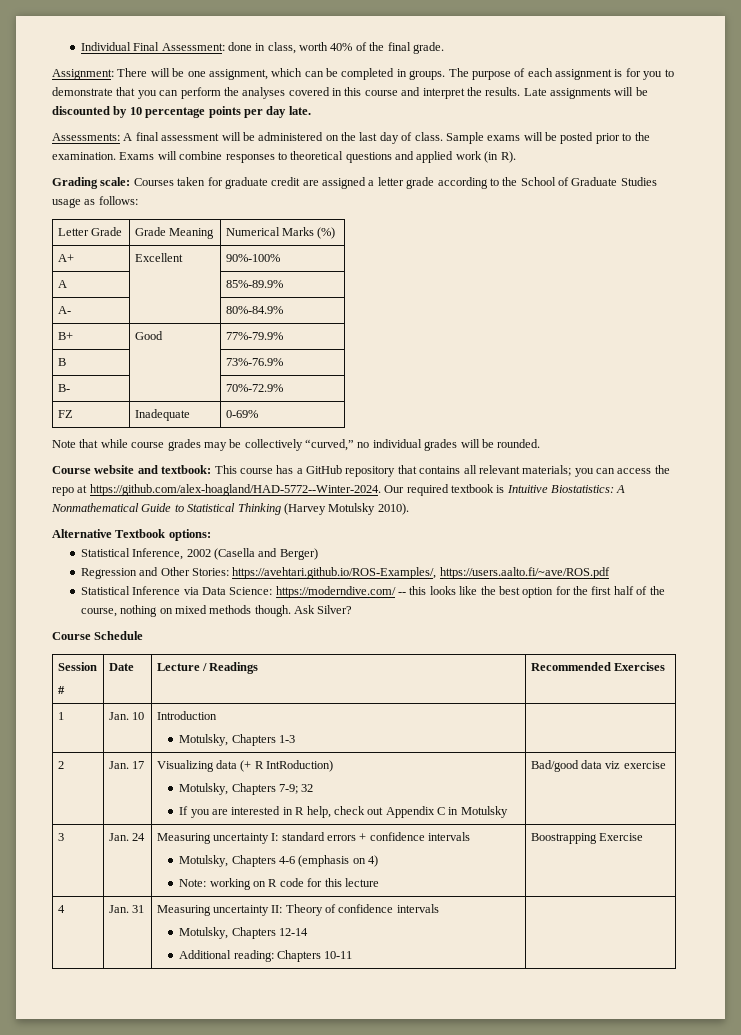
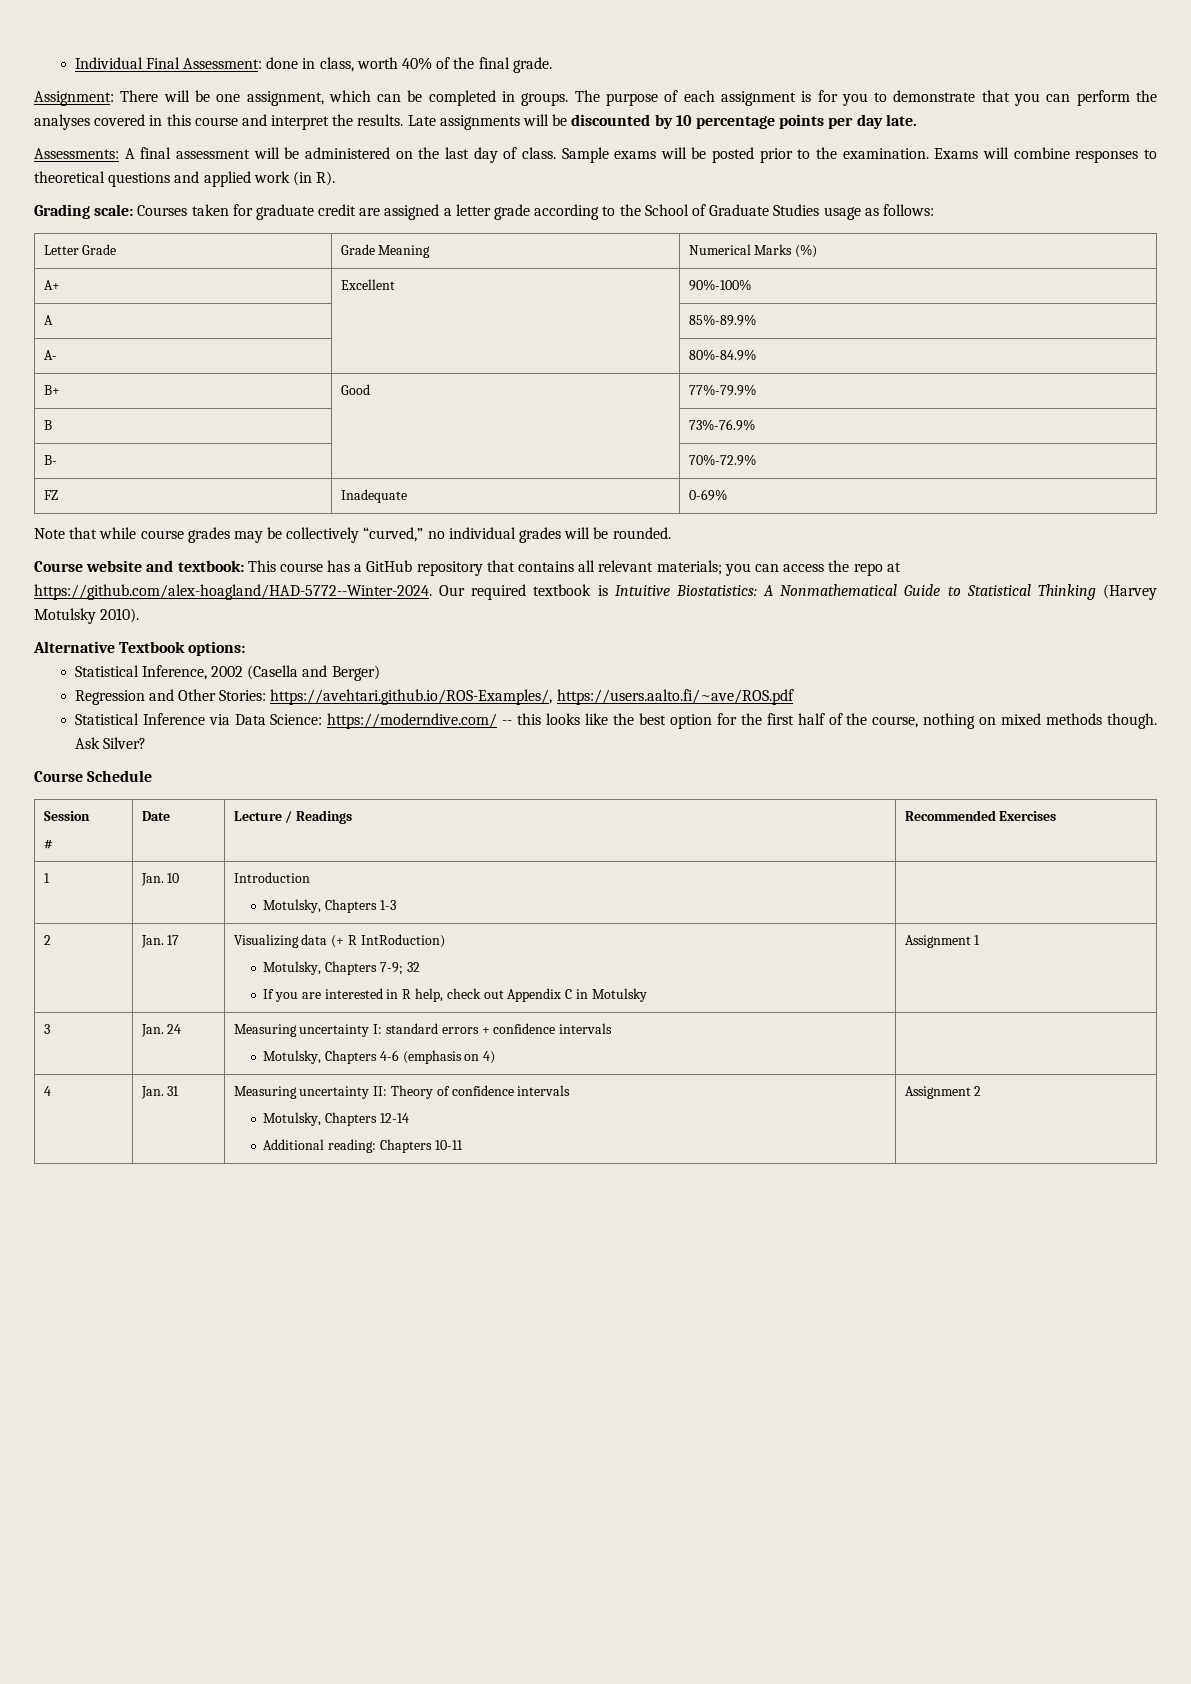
  2 | Jan. 17 | Visualizing data (+ R IntRoduction)
  Motulsky, Chapters 7-9; 32
- If you are interested in R help, check out Appendix C in Motulsky | Bad/good data viz exercise
+ If you are interested in R help, check out Appendix C in Motulsky | Assignment 1
  3 | Jan. 24 | Measuring uncertainty I: standard errors + confidence intervals
- Motulsky, Chapters 4-6 (emphasis on 4)
- Note: working on R code for this lecture | Boostrapping Exercise
+ Motulsky, Chapters 4-6 (emphasis on 4) |
  4 | Jan. 31 | Measuring uncertainty II: Theory of confidence intervals
  Motulsky, Chapters 12-14
- Additional reading: Chapters 10-11 |
+ Additional reading: Chapters 10-11 | Assignment 2

